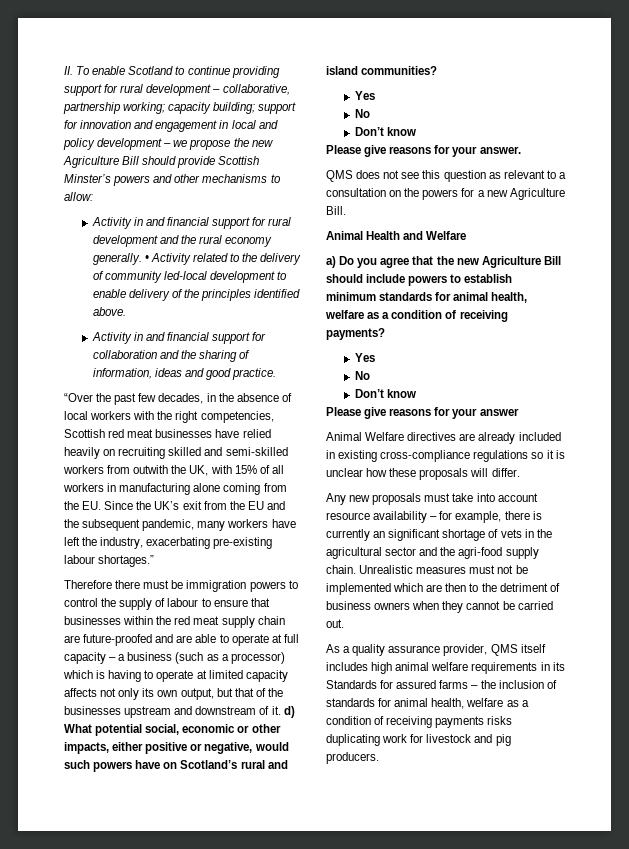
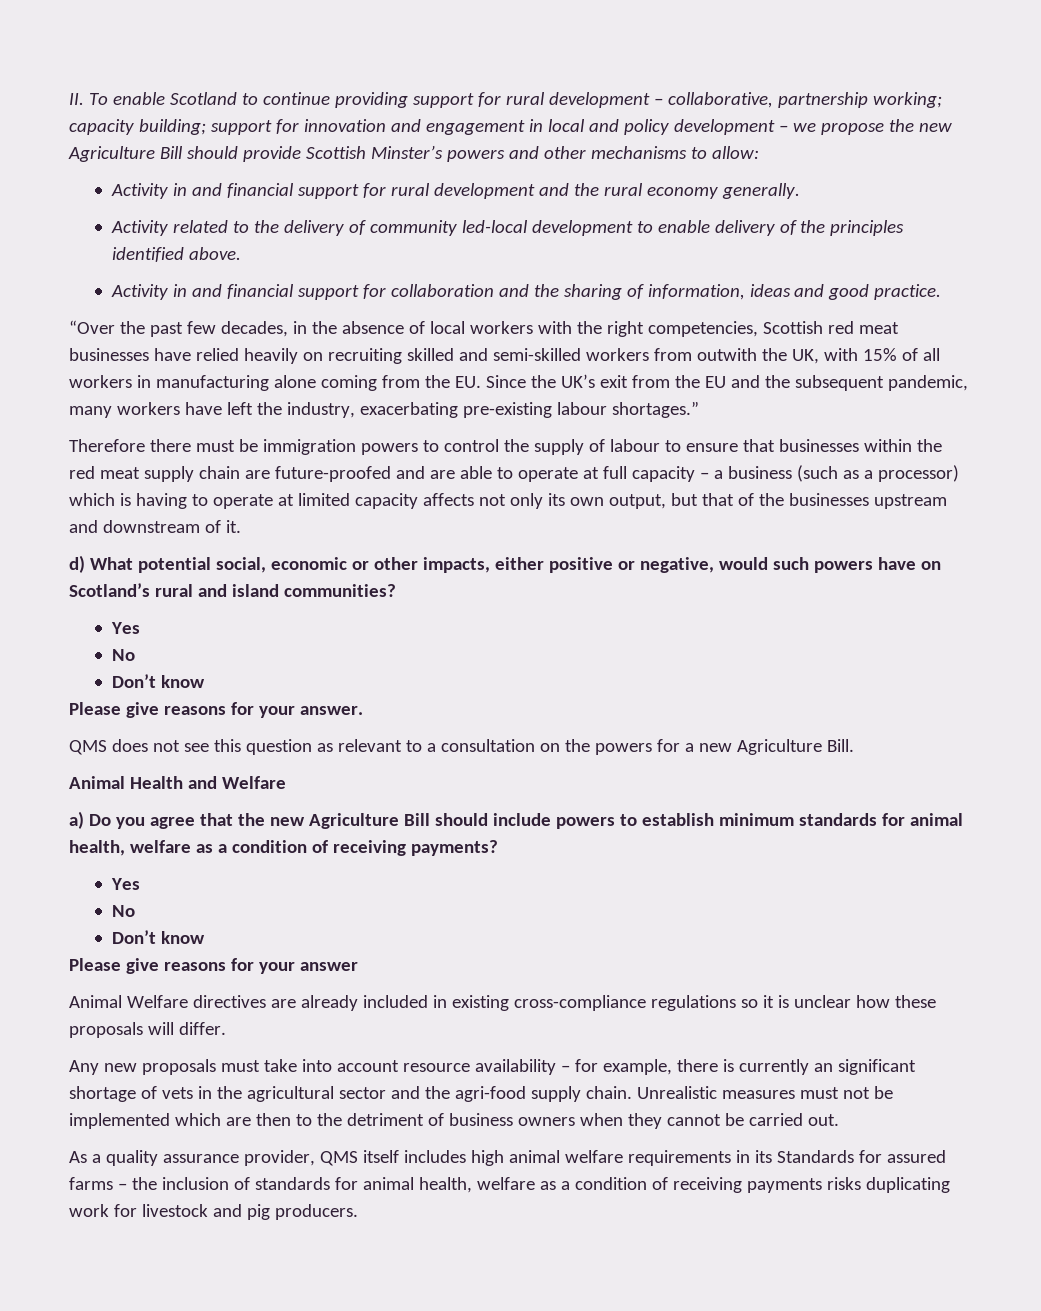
- Activity in and financial support for rural development and the rural economy generally. • Activity related to the delivery of community led-local development to enable delivery of the principles identified above.
+ Activity in and financial support for rural development and the rural economy generally.
+ Activity related to the delivery of community led-local development to enable delivery of the principles identified above.
- Therefore there must be immigration powers to control the supply of labour to ensure that businesses within the red meat supply chain are future-proofed and are able to operate at full capacity – a business (such as a processor) which is having to operate at limited capacity affects not only its own output, but that of the businesses upstream and downstream of it. d) What potential social, economic or other impacts, either positive or negative, would such powers have on Scotland’s rural and island communities?
+ Therefore there must be immigration powers to control the supply of labour to ensure that businesses within the red meat supply chain are future-proofed and are able to operate at full capacity – a business (such as a processor) which is having to operate at limited capacity affects not only its own output, but that of the businesses upstream and downstream of it.
+ d) What potential social, economic or other impacts, either positive or negative, would such powers have on Scotland’s rural and island communities?

